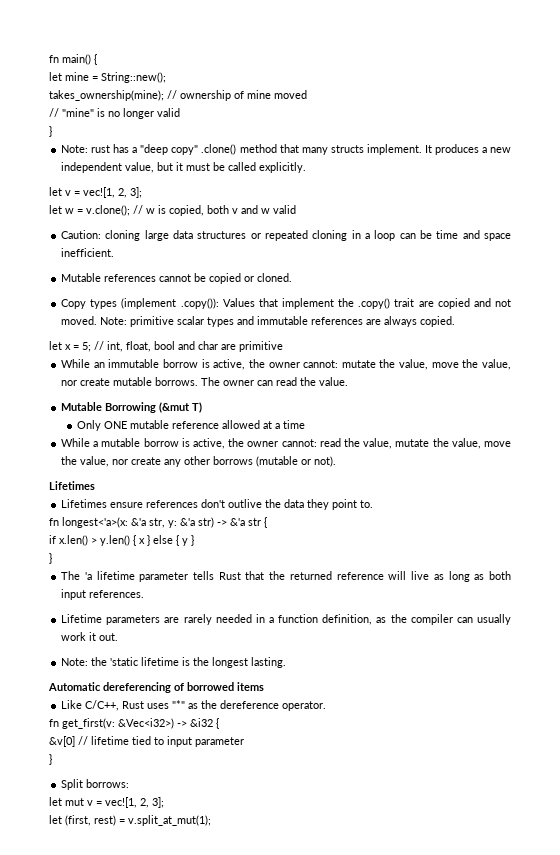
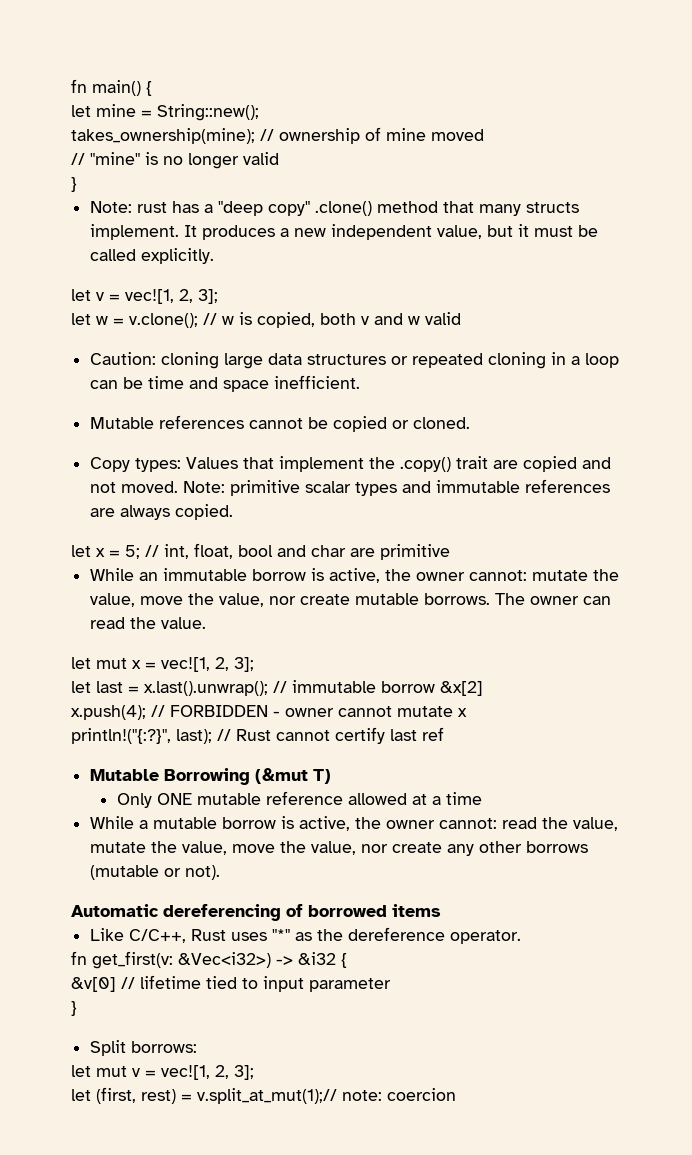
- Copy types (implement .copy()): Values that implement the .copy() trait are copied and not moved.
+ Copy types: Values that implement the .copy() trait are copied and not moved.
+ let mut x = vec![1, 2, 3];
+ let last = x.last().unwrap(); // immutable borrow &x[2]
+ x.push(4); // FORBIDDEN - owner cannot mutate x
+ println!("{:?}", last); // Rust cannot certify last ref
  While a mutable borrow is active, the owner cannot: read the value, mutate the value, move the value, nor create any other borrows (mutable or not).
- Lifetimes
- Lifetimes ensure references don't outlive the data they point to.
- fn longest<'a>(x: &'a str, y: &'a str) -> &'a str {
- if x.len() > y.len() { x } else { y }
- }
- The 'a lifetime parameter tells Rust that the returned reference will live as long as both input references.
- Lifetime parameters are rarely needed in a function definition, as the compiler can usually work it out.
- Note: the 'static lifetime is the longest lasting.
- let (first, rest) = v.split_at_mut(1);
+ let (first, rest) = v.split_at_mut(1);// note: coercion

